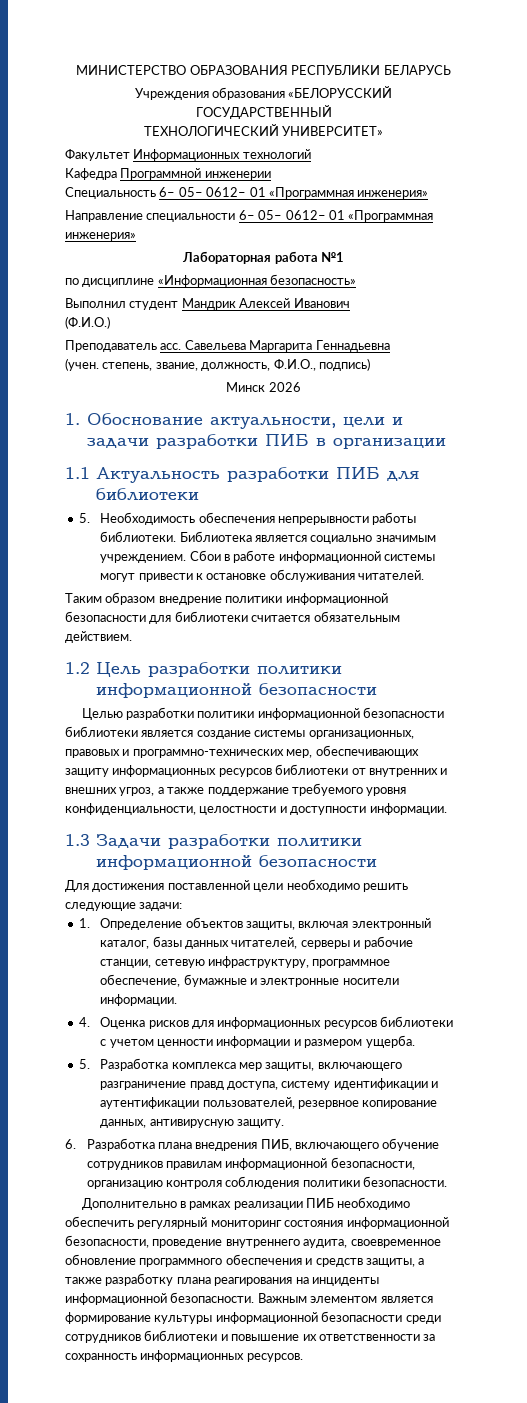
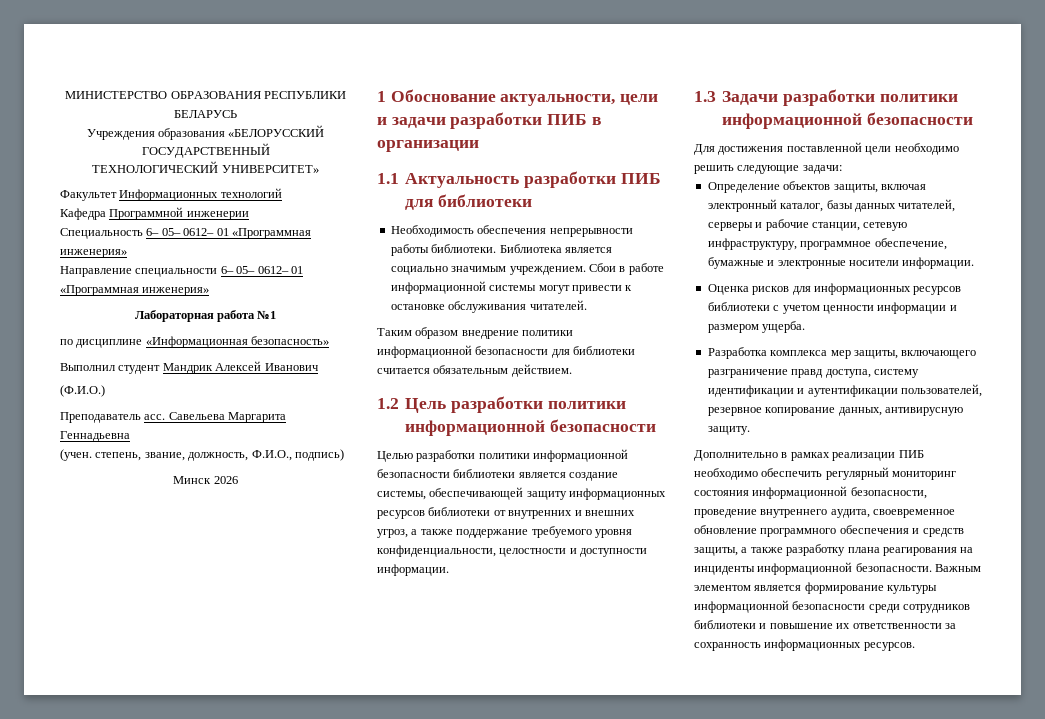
- 1. Обоснование актуальности, цели и задачи разработки ПИБ в организации
+ 1 Обоснование актуальности, цели и задачи разработки ПИБ в организации
- 5. Необходимость обеспечения непрерывности работы библиотеки.
+ Необходимость обеспечения непрерывности работы библиотеки.
- Целью разработки политики информационной безопасности библиотеки является создание системы организационных, правовых и программно-технических мер, обеспечивающих защиту информационных ресурсов библиотеки от внутренних и внешних угроз, а также поддержание требуемого уровня конфиденциальности, целостности и доступности информации.
+ Целью разработки политики информационной безопасности библиотеки является создание системы, обеспечивающей защиту информационных ресурсов библиотеки от внутренних и внешних угроз, а также поддержание требуемого уровня конфиденциальности, целостности и доступности информации.
- 1. Определение объектов защиты, включая электронный каталог, базы данных читателей, серверы и рабочие станции, сетевую инфраструктуру, программное обеспечение, бумажные и электронные носители информации.
+ Определение объектов защиты, включая электронный каталог, базы данных читателей, серверы и рабочие станции, сетевую инфраструктуру, программное обеспечение, бумажные и электронные носители информации.
- 4. Оценка рисков для информационных ресурсов библиотеки с учетом ценности информации и размером ущерба.
+ Оценка рисков для информационных ресурсов библиотеки с учетом ценности информации и размером ущерба.
- 5. Разработка комплекса мер защиты, включающего разграничение правд доступа, систему идентификации и аутентификации пользователей, резервное копирование данных, антивирусную защиту.
+ Разработка комплекса мер защиты, включающего разграничение правд доступа, систему идентификации и аутентификации пользователей, резервное копирование данных, антивирусную защиту.
- 6. Разработка плана внедрения ПИБ, включающего обучение сотрудников правилам информационной безопасности, организацию контроля соблюдения политики безопасности.

